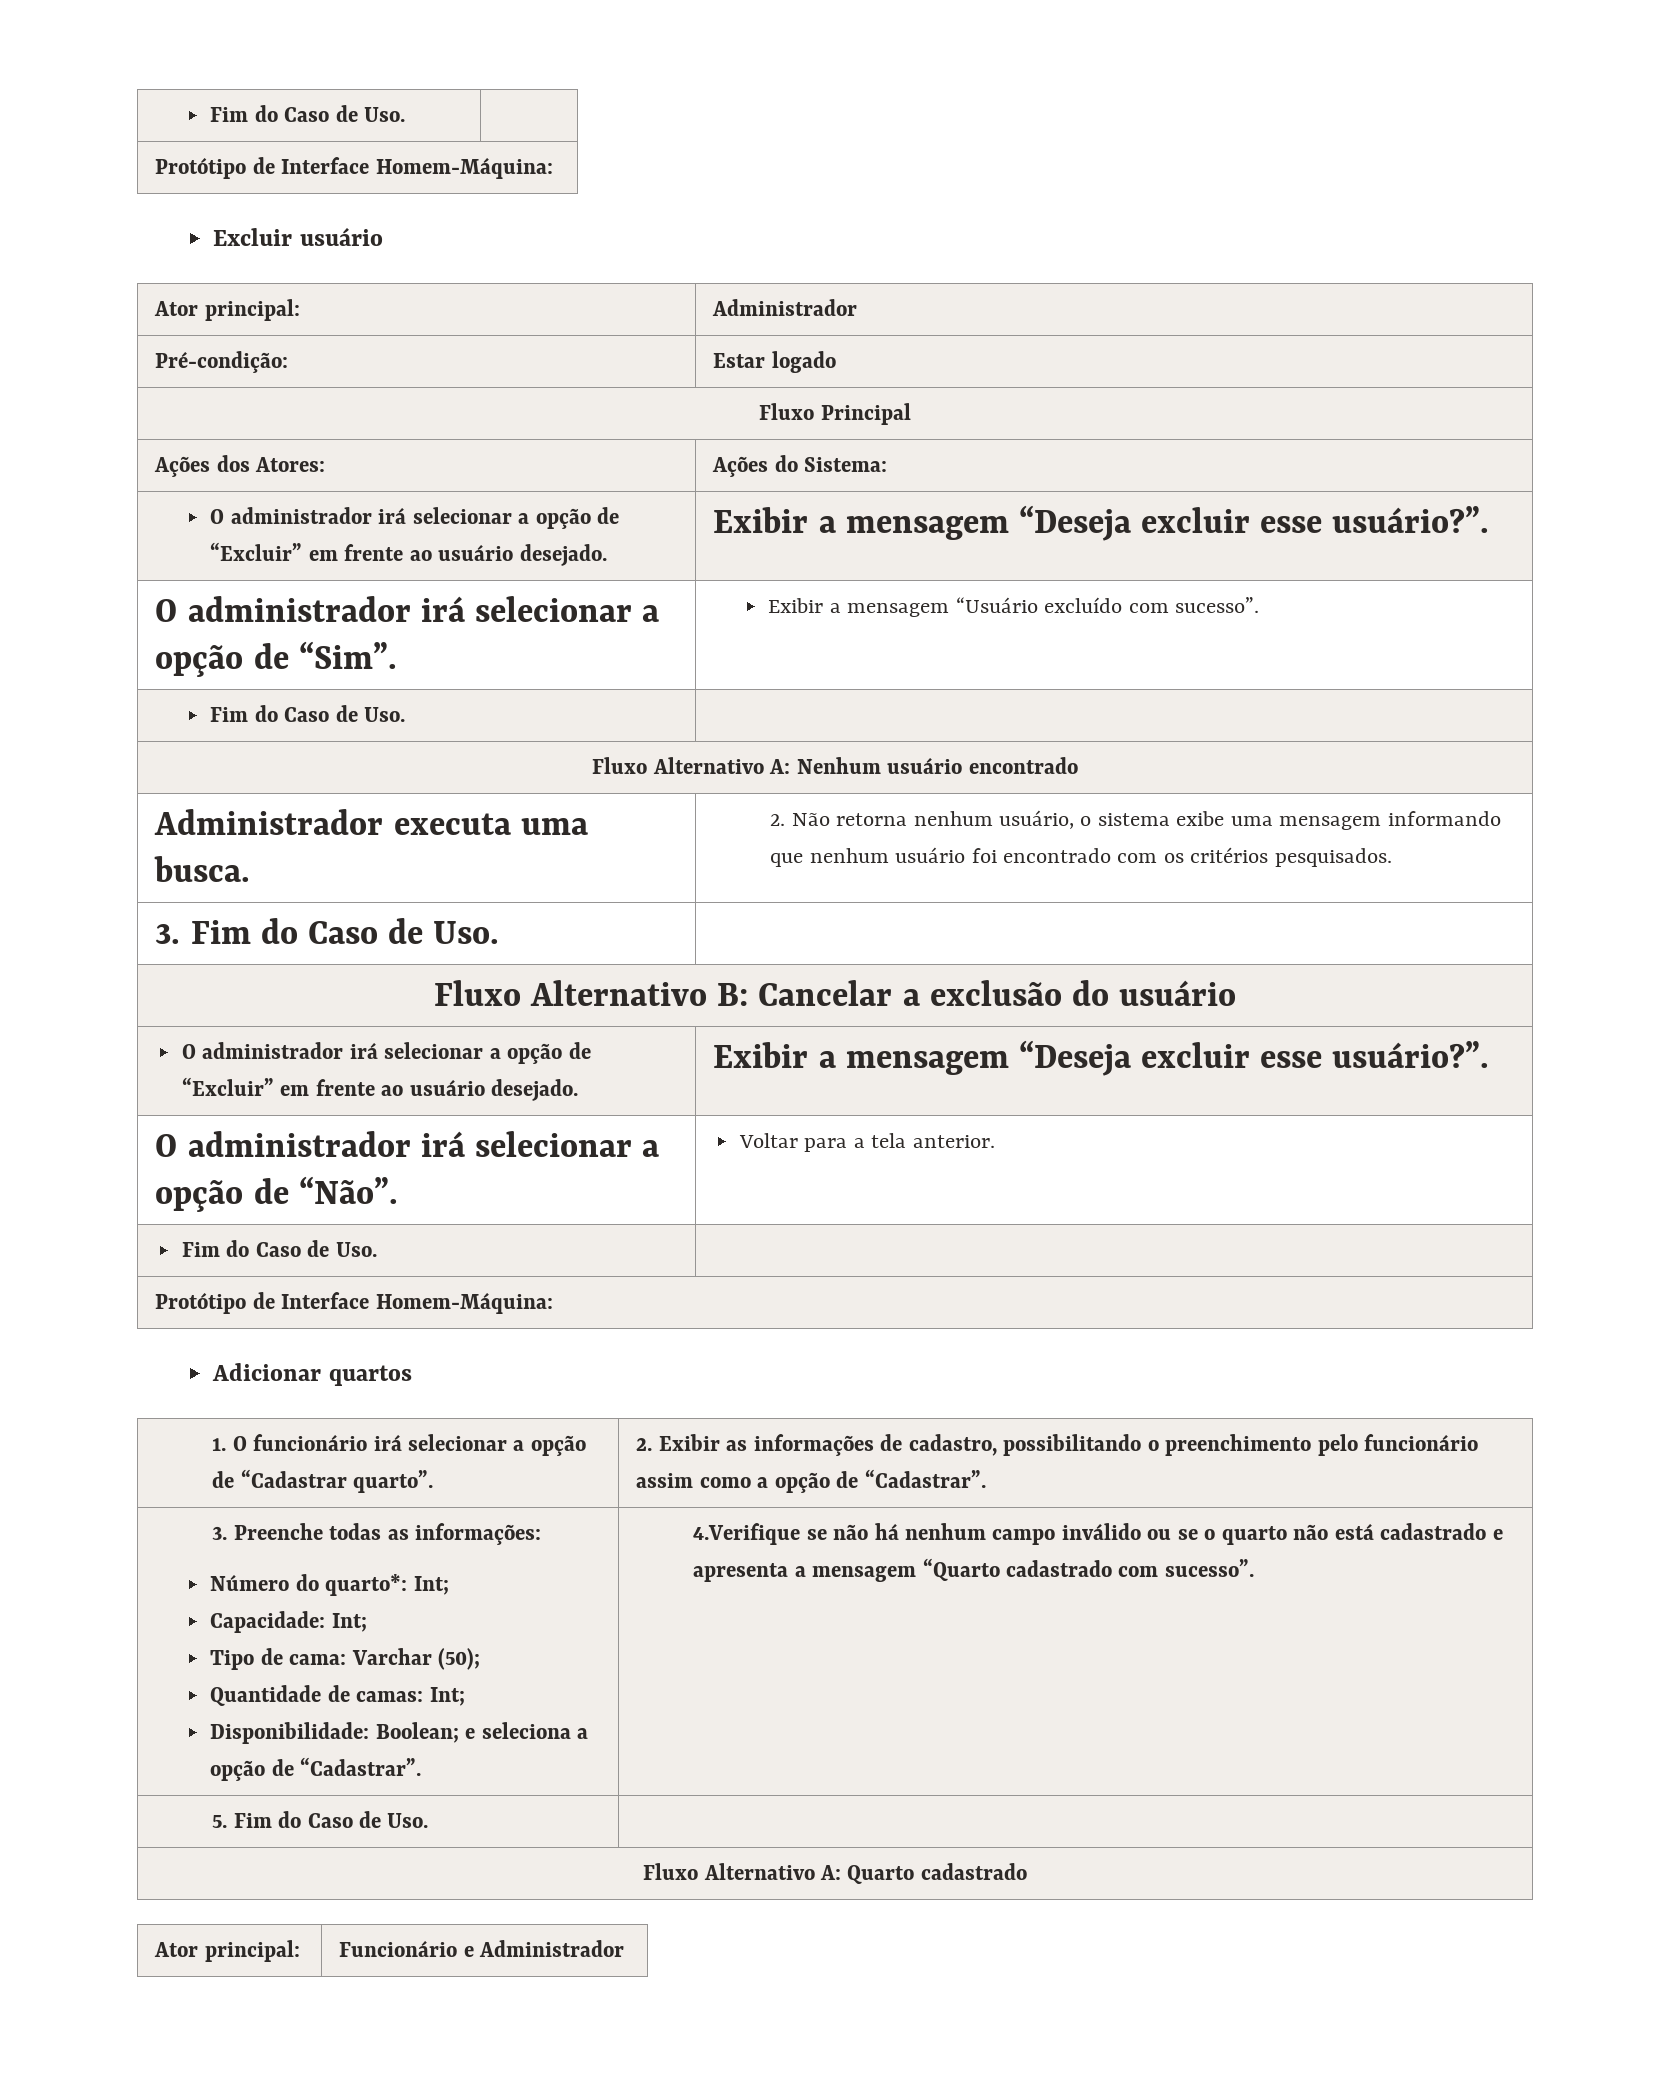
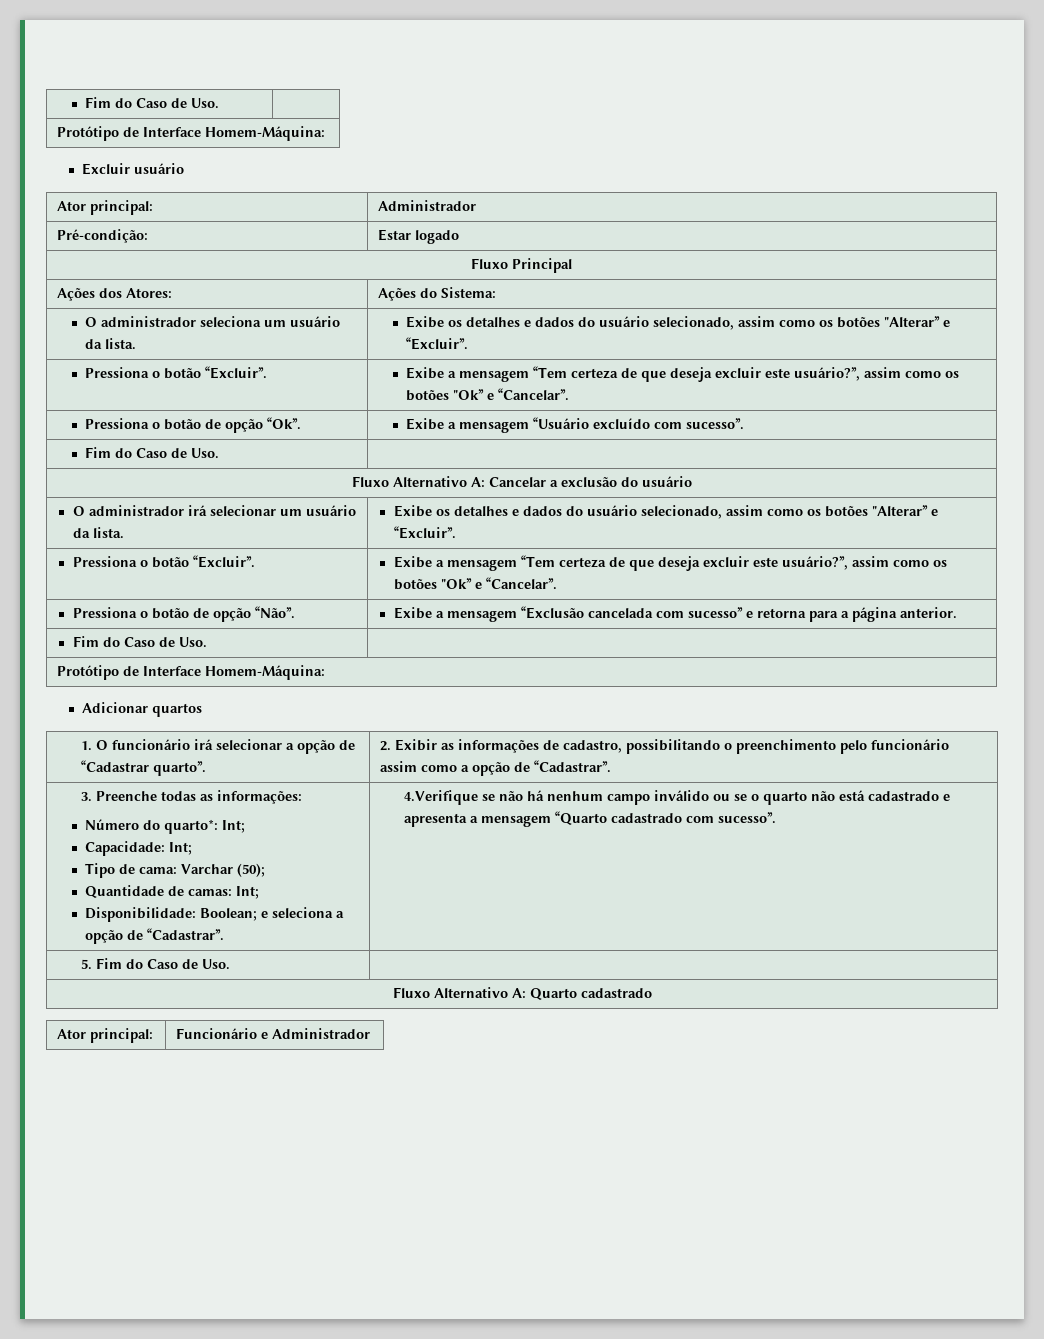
  Ações dos Atores: | Ações do Sistema:
- O administrador irá selecionar a opção de “Excluir” em frente ao usuário desejado. | Exibir a mensagem “Deseja excluir esse usuário?”.
- O administrador irá selecionar a opção de “Sim”. | Exibir a mensagem “Usuário excluído com sucesso”.
+ O administrador seleciona um usuário da lista. | Exibe os detalhes e dados do usuário selecionado, assim como os botões "Alterar” e “Excluir”.
+ Pressiona o botão “Excluir”. | Exibe a mensagem “Tem certeza de que deseja excluir este usuário?”, assim como os botões "Ok” e “Cancelar”.
+ Pressiona o botão de opção “Ok”. | Exibe a mensagem “Usuário excluído com sucesso”.
- Fluxo Alternativo A: Nenhum usuário encontrado
- Administrador executa uma busca. | 2. Não retorna nenhum usuário, o sistema exibe uma mensagem informando que nenhum usuário foi encontrado com os critérios pesquisados.
- 3. Fim do Caso de Uso. |
- Fluxo Alternativo B: Cancelar a exclusão do usuário
- O administrador irá selecionar a opção de “Excluir” em frente ao usuário desejado. | Exibir a mensagem “Deseja excluir esse usuário?”.
- O administrador irá selecionar a opção de “Não”. | Voltar para a tela anterior.
+ Fluxo Alternativo A: Cancelar a exclusão do usuário
+ O administrador irá selecionar um usuário da lista. | Exibe os detalhes e dados do usuário selecionado, assim como os botões "Alterar” e “Excluir”.
+ Pressiona o botão “Excluir”. | Exibe a mensagem “Tem certeza de que deseja excluir este usuário?”, assim como os botões "Ok” e “Cancelar”.
+ Pressiona o botão de opção “Não”. | Exibe a mensagem “Exclusão cancelada com sucesso” e retorna para a página anterior.

